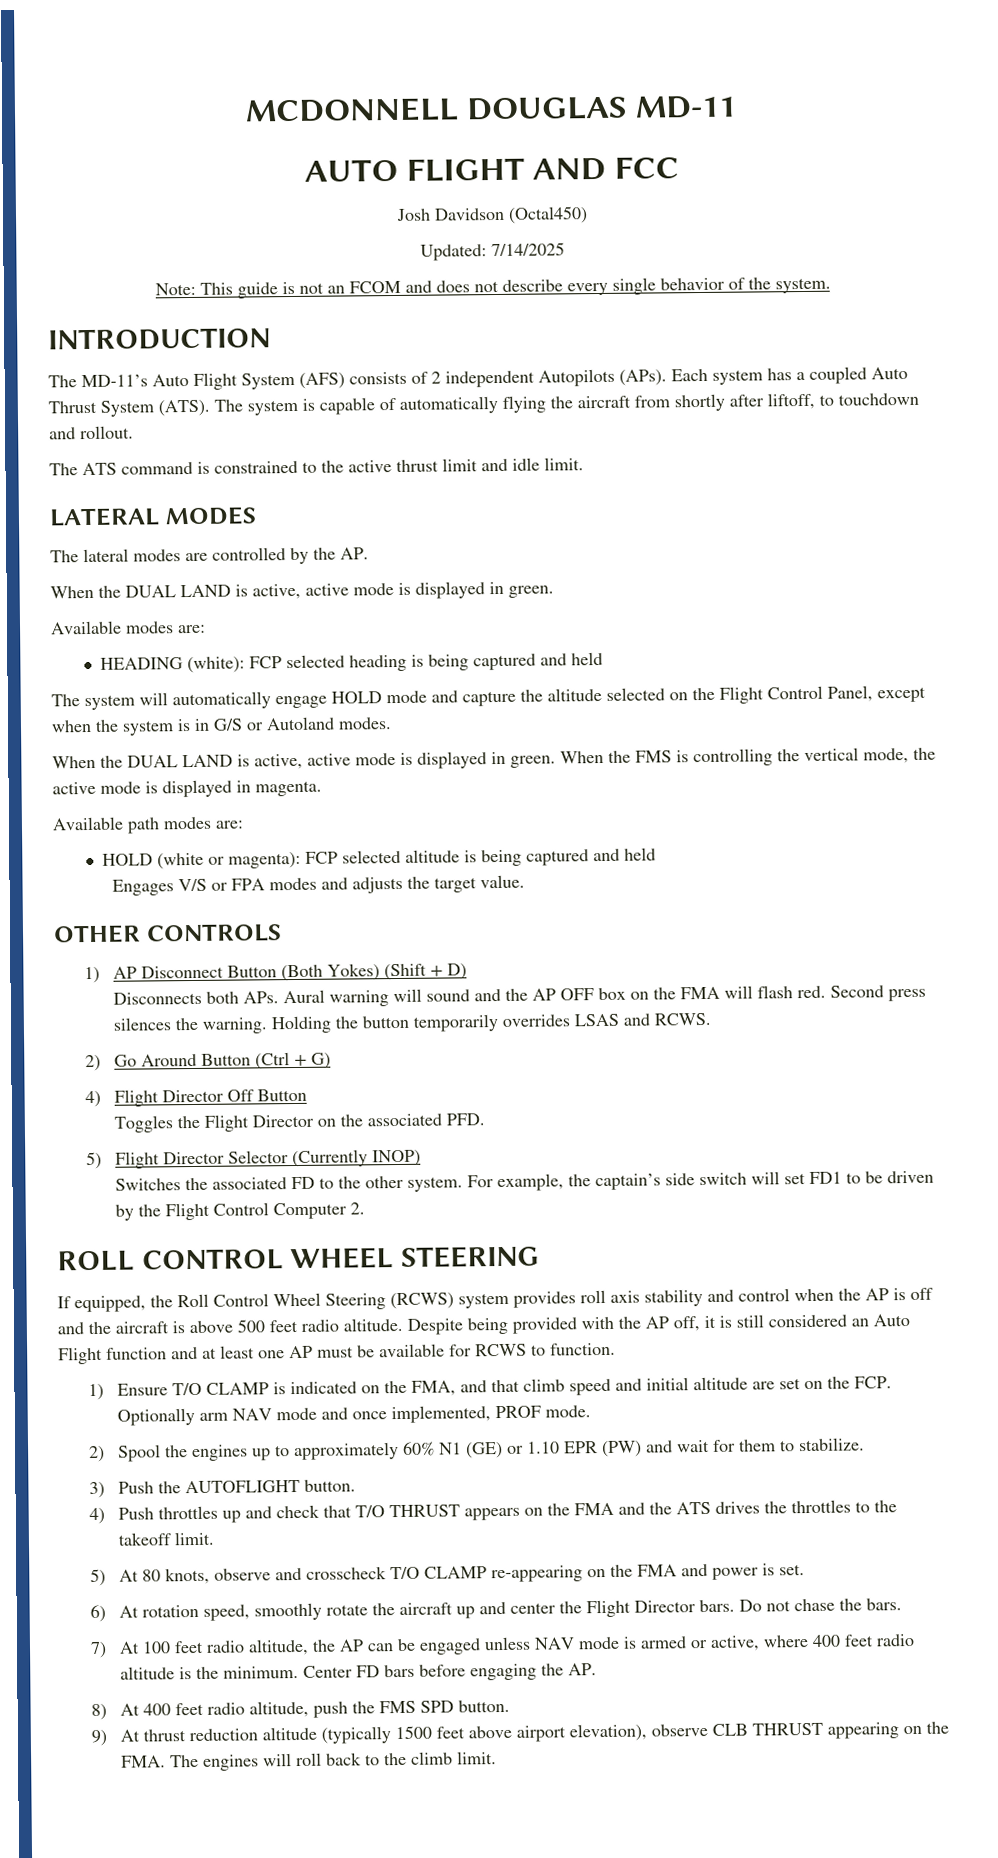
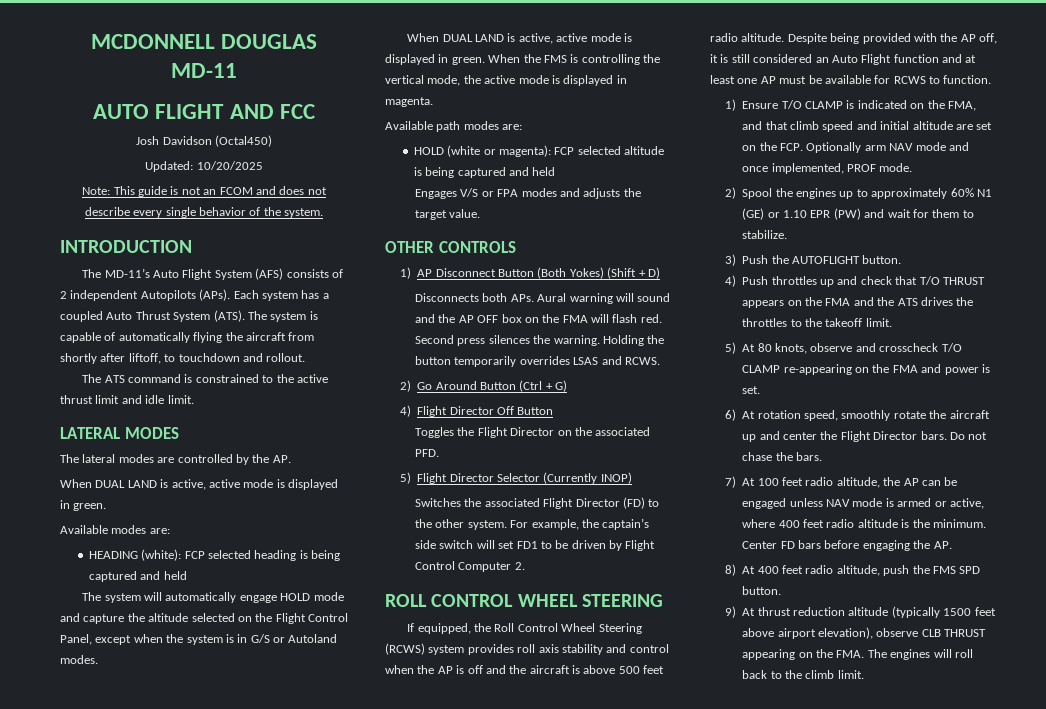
- Updated: 7/14/2025
+ Updated: 10/20/2025
  The lateral modes are controlled by the AP.
- When the DUAL LAND is active, active mode is displayed in green.
+ When DUAL LAND is active, active mode is displayed in green.
  The system will automatically engage HOLD mode and capture the altitude selected on the Flight Control Panel, except when the system is in G/S or Autoland modes.
- When the DUAL LAND is active, active mode is displayed in green.
+ When DUAL LAND is active, active mode is displayed in green.
- Switches the associated FD to the other system.
+ Switches the associated Flight Director (FD) to the other system.
- For example, the captain’s side switch will set FD1 to be driven by the Flight Control Computer 2.
+ For example, the captain’s side switch will set FD1 to be driven by Flight Control Computer 2.

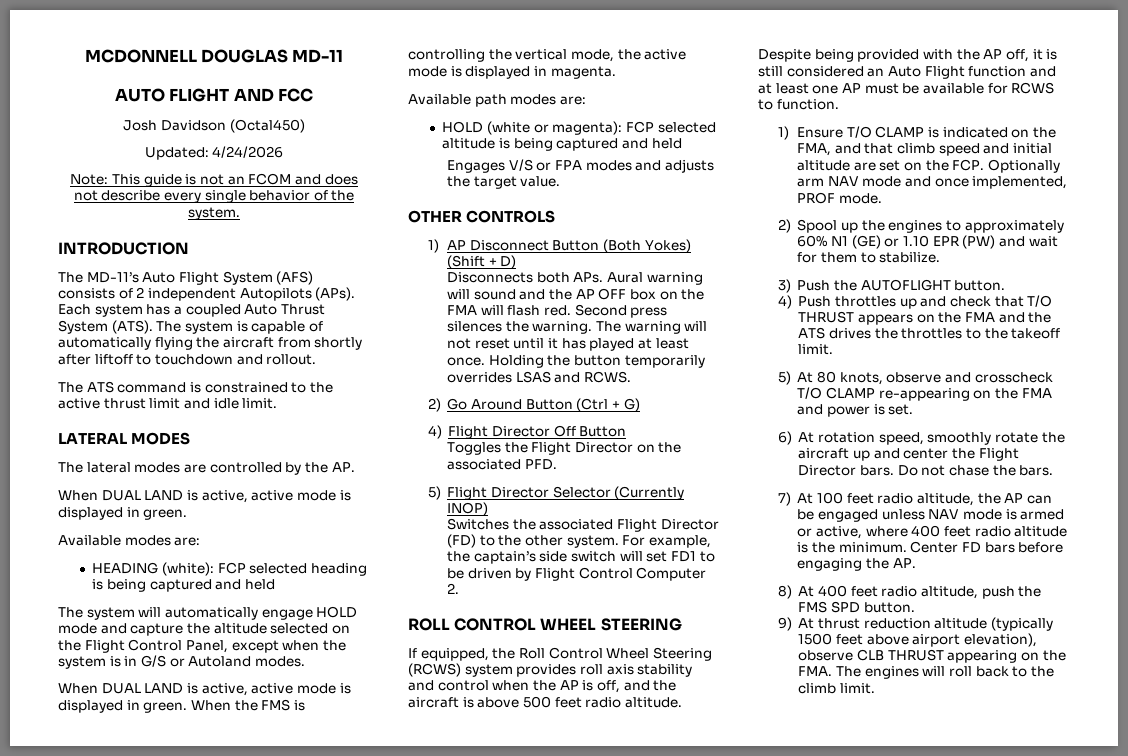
- Updated: 10/20/2025
+ Updated: 4/24/2026
- The system is capable of automatically flying the aircraft from shortly after liftoff, to touchdown and rollout.
+ The system is capable of automatically flying the aircraft from shortly after liftoff to touchdown and rollout.
+ The warning will not reset until it has played at least once.
- If equipped, the Roll Control Wheel Steering (RCWS) system provides roll axis stability and control when the AP is off and the aircraft is above 500 feet radio altitude.
+ If equipped, the Roll Control Wheel Steering (RCWS) system provides roll axis stability and control when the AP is off, and the aircraft is above 500 feet radio altitude.
- 2) Spool the engines up to approximately 60% N1 (GE) or 1.10 EPR (PW) and wait for them to stabilize.
+ 2) Spool up the engines to approximately 60% N1 (GE) or 1.10 EPR (PW) and wait for them to stabilize.

